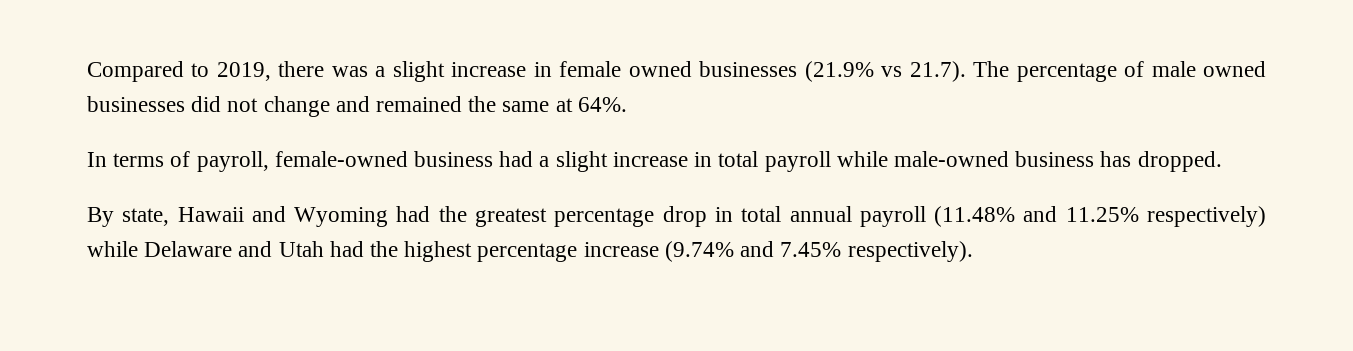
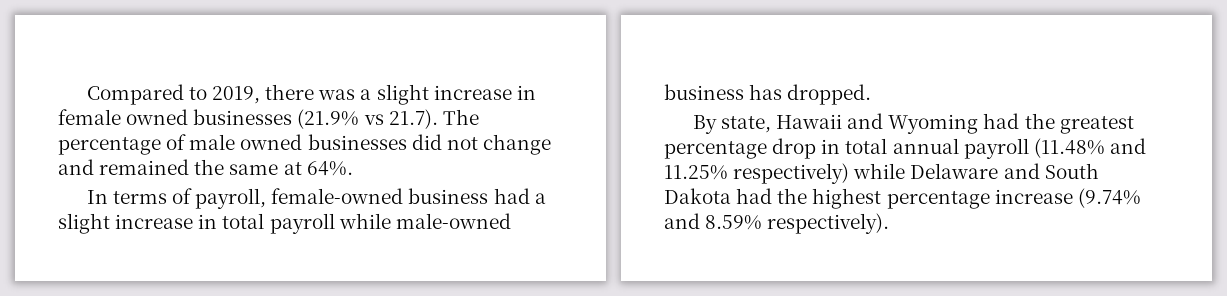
- By state, Hawaii and Wyoming had the greatest percentage drop in total annual payroll (11.48% and 11.25% respectively) while Delaware and Utah had the highest percentage increase (9.74% and 7.45% respectively).
+ By state, Hawaii and Wyoming had the greatest percentage drop in total annual payroll (11.48% and 11.25% respectively) while Delaware and South Dakota had the highest percentage increase (9.74% and 8.59% respectively).

